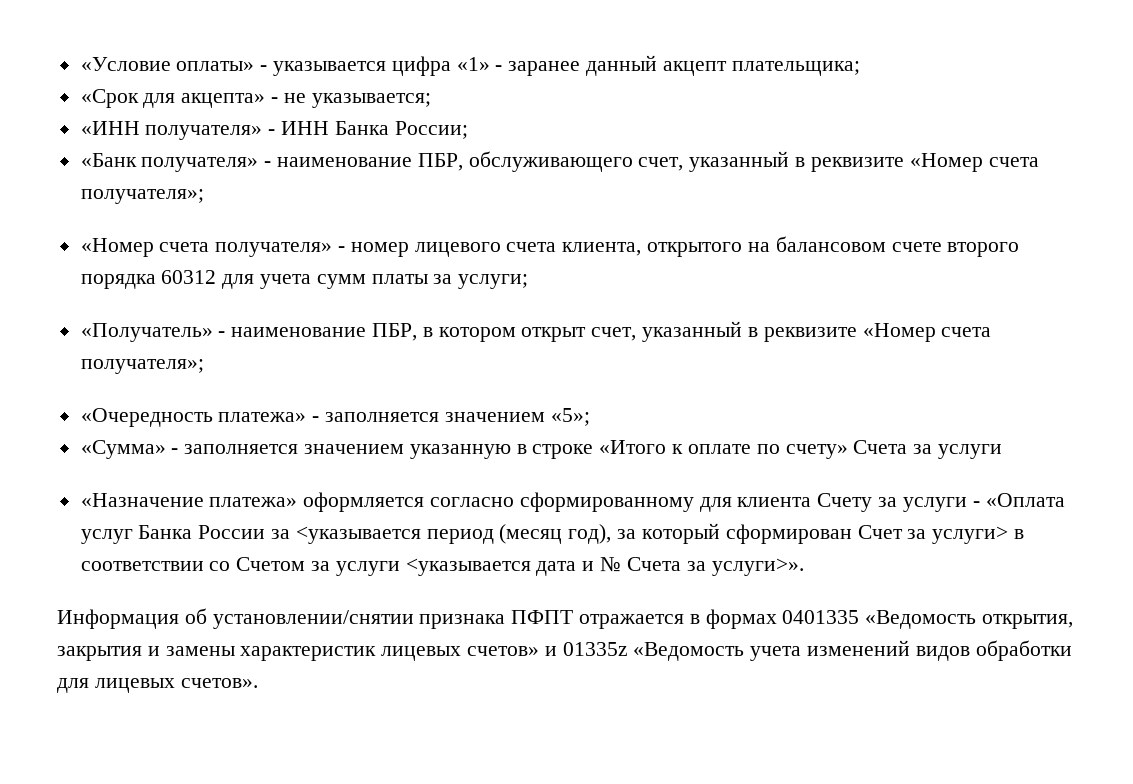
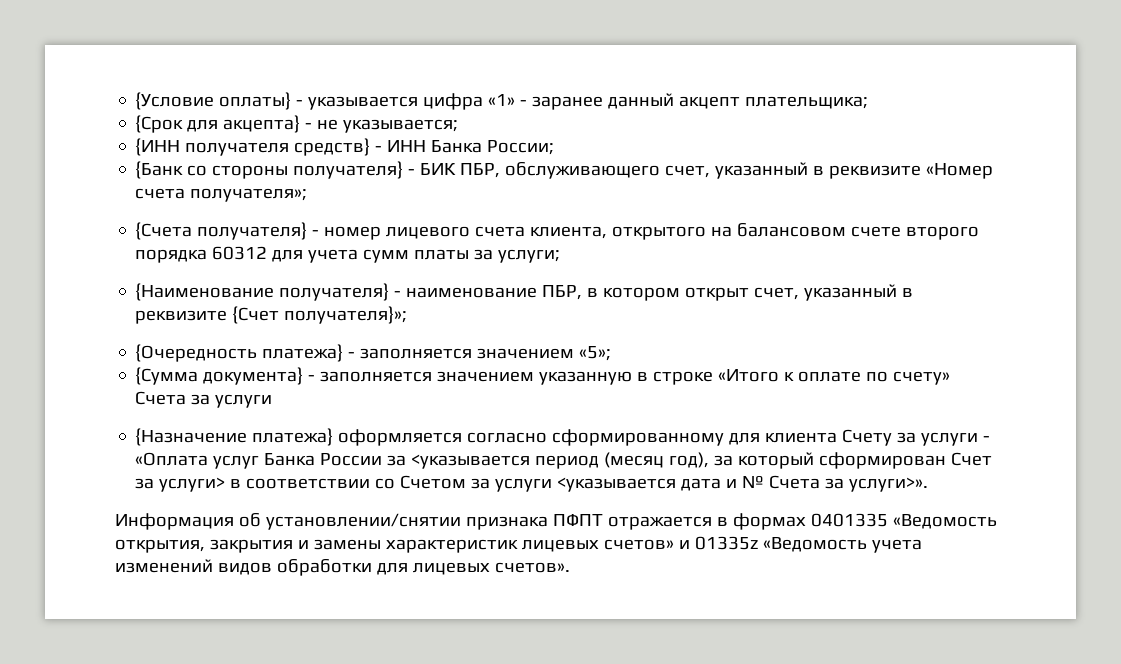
- «Условие оплаты» - указывается цифра «1» - заранее данный акцепт плательщика;
+ {Условие оплаты} - указывается цифра «1» - заранее данный акцепт плательщика;
- «Срок для акцепта» - не указывается;
+ {Срок для акцепта} - не указывается;
- «ИНН получателя» - ИНН Банка России;
+ {ИНН получателя средств} - ИНН Банка России;
- «Банк получателя» - наименование ПБР, обслуживающего счет, указанный в реквизите «Номер счета получателя»;
+ {Банк со стороны получателя} - БИК ПБР, обслуживающего счет, указанный в реквизите «Номер счета получателя»;
- «Номер счета получателя» - номер лицевого счета клиента, открытого на балансовом счете второго порядка 60312 для учета сумм платы за услуги;
+ {Счета получателя} - номер лицевого счета клиента, открытого на балансовом счете второго порядка 60312 для учета сумм платы за услуги;
- «Получатель» - наименование ПБР, в котором открыт счет, указанный в реквизите «Номер счета получателя»;
- «Очередность платежа» - заполняется значением «5»;
+ {Наименование получателя} - наименование ПБР, в котором открыт счет, указанный в реквизите {Счет получателя}»;
+ {Очередность платежа} - заполняется значением «5»;
- «Сумма» - заполняется значением указанную в строке «Итого к оплате по счету» Счета за услуги
+ {Сумма документа} - заполняется значением указанную в строке «Итого к оплате по счету» Счета за услуги
- «Назначение платежа» оформляется согласно сформированному для клиента Счету за услуги - «Оплата услуг Банка России за <указывается период (месяц год), за который сформирован Cчет за услуги> в соответствии со Cчетом за услуги <указывается дата и № Cчета за услуги>».
+ {Назначение платежа} оформляется согласно сформированному для клиента Счету за услуги - «Оплата услуг Банка России за <указывается период (месяц год), за который сформирован Cчет за услуги> в соответствии со Cчетом за услуги <указывается дата и № Cчета за услуги>».

